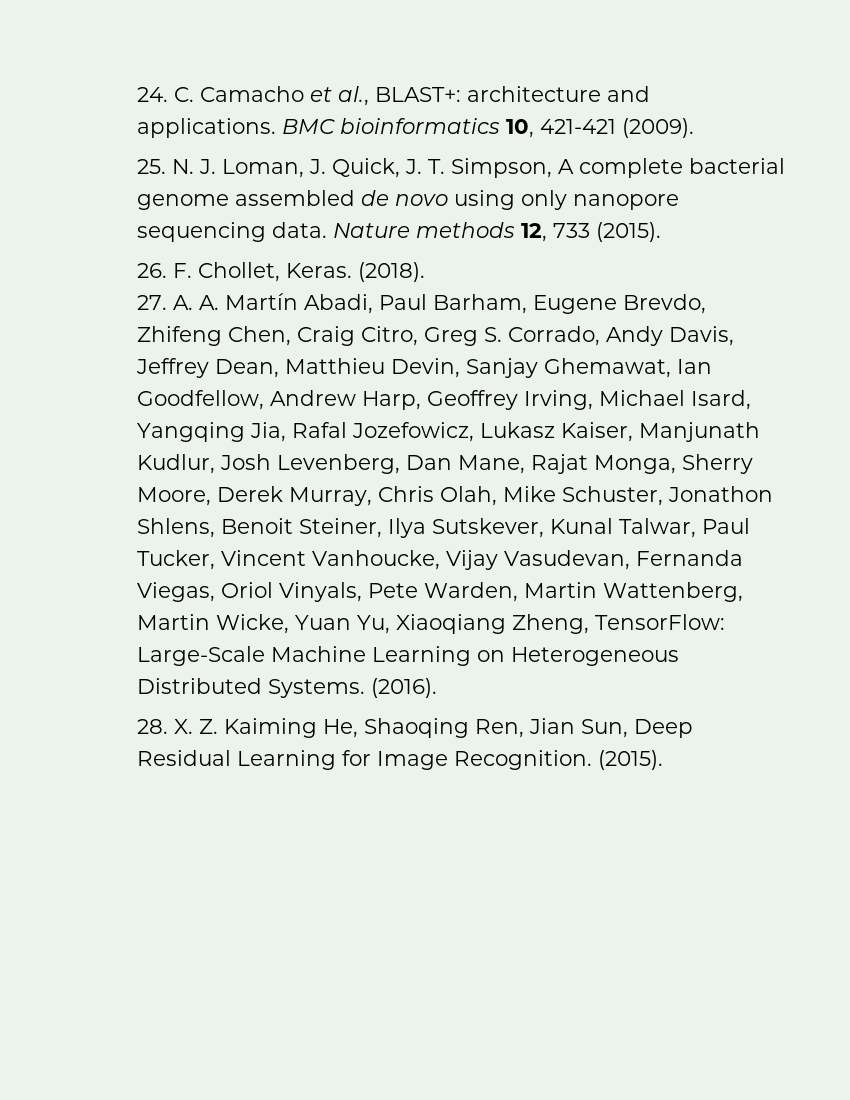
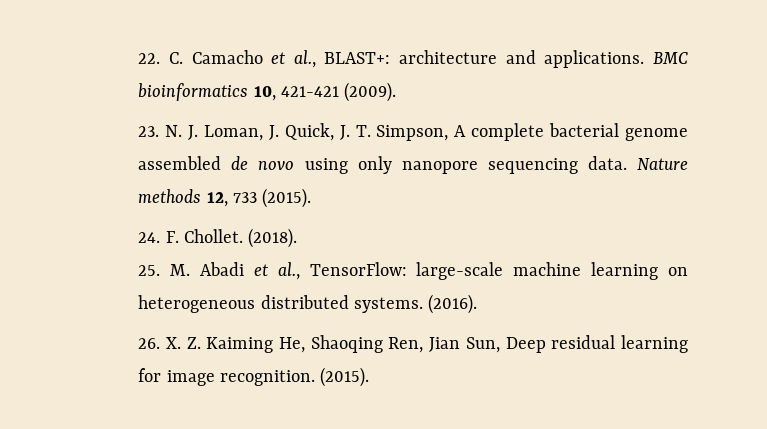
- 24. C. Camacho et al., BLAST+: architecture and applications.
+ 22. C. Camacho et al., BLAST+: architecture and applications.
- 25. N. J. Loman, J. Quick, J. T. Simpson, A complete bacterial genome assembled de novo using only nanopore sequencing data.
+ 23. N. J. Loman, J. Quick, J. T. Simpson, A complete bacterial genome assembled de novo using only nanopore sequencing data.
- 26. F. Chollet, Keras. (2018).
- 27. A. A. Martín Abadi, Paul Barham, Eugene Brevdo, Zhifeng Chen, Craig Citro, Greg S. Corrado, Andy Davis, Jeffrey Dean, Matthieu Devin, Sanjay Ghemawat, Ian Goodfellow, Andrew Harp, Geoffrey Irving, Michael Isard, Yangqing Jia, Rafal Jozefowicz, Lukasz Kaiser, Manjunath Kudlur, Josh Levenberg, Dan Mane, Rajat Monga, Sherry Moore, Derek Murray, Chris Olah, Mike Schuster, Jonathon Shlens, Benoit Steiner, Ilya Sutskever, Kunal Talwar, Paul Tucker, Vincent Vanhoucke, Vijay Vasudevan, Fernanda Viegas, Oriol Vinyals, Pete Warden, Martin Wattenberg, Martin Wicke, Yuan Yu, Xiaoqiang Zheng, TensorFlow: Large-Scale Machine Learning on Heterogeneous Distributed Systems.
+ 24. F. Chollet. (2018).
+ 25. M. Abadi et al., TensorFlow: large-scale machine learning on heterogeneous distributed systems.
- 28. X. Z. Kaiming He, Shaoqing Ren, Jian Sun, Deep Residual Learning for Image Recognition.
+ 26. X. Z. Kaiming He, Shaoqing Ren, Jian Sun, Deep residual learning for image recognition.

